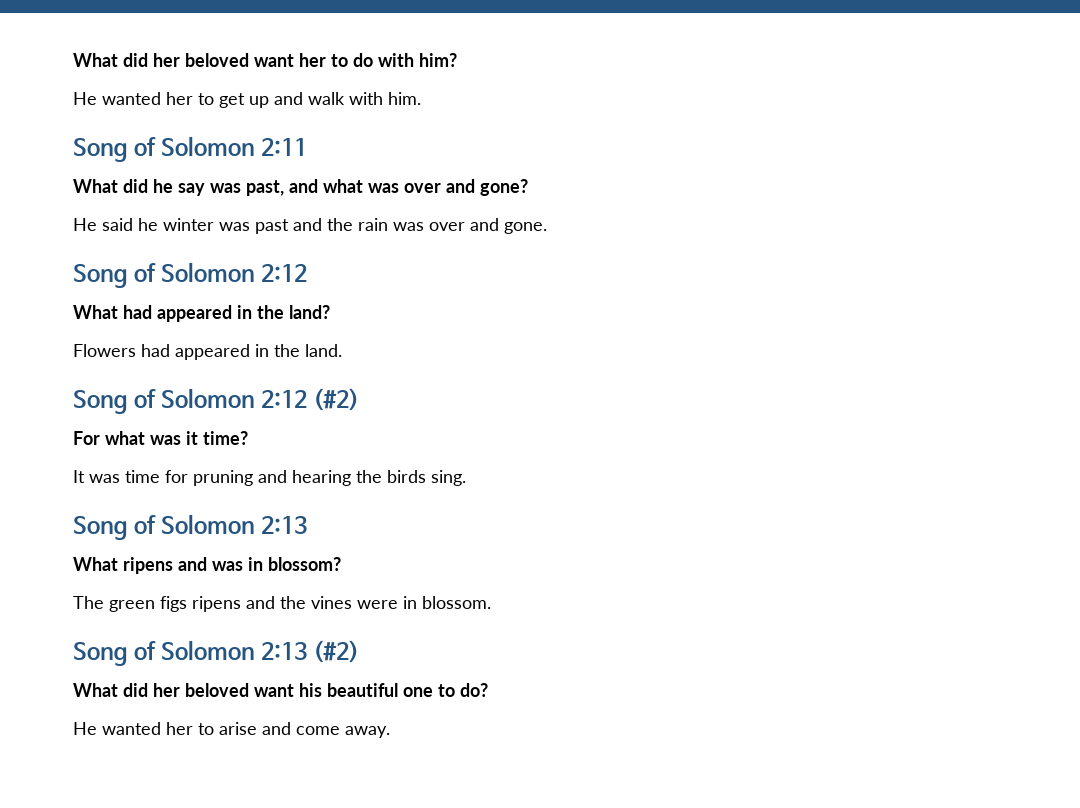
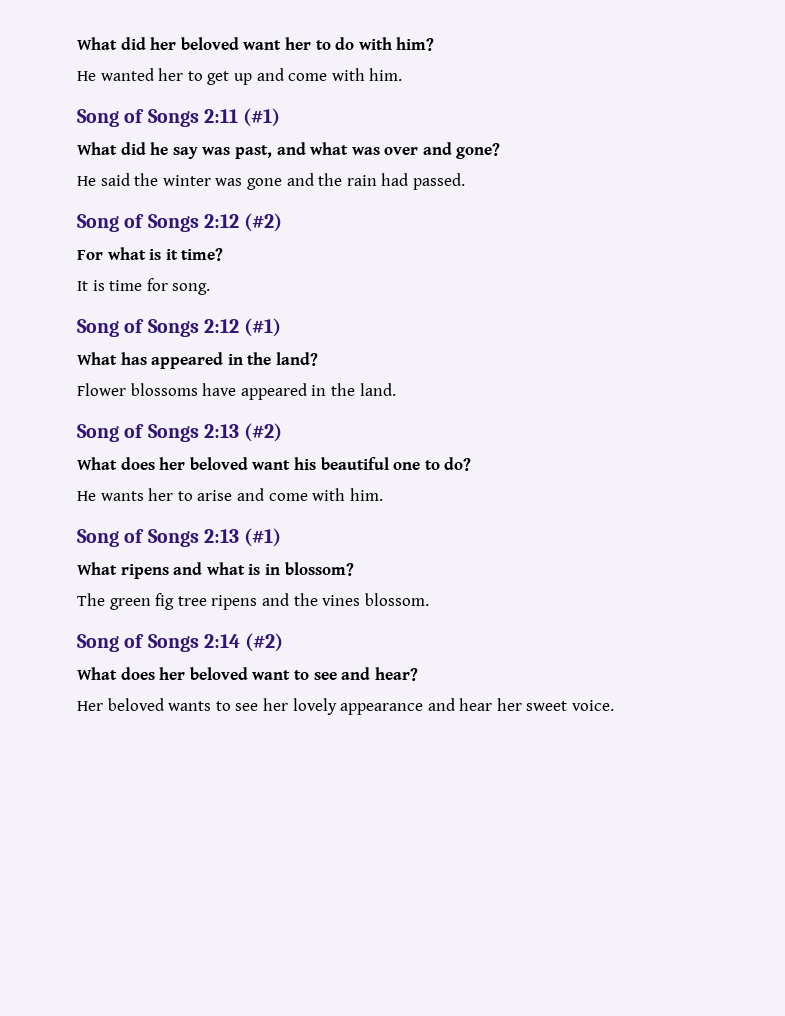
- He wanted her to get up and walk with him.
- Song of Solomon 2:11
+ He wanted her to get up and come with him.
+ Song of Songs 2:11 (#1)
- He said he winter was past and the rain was over and gone.
- Song of Solomon 2:12
- What had appeared in the land?
+ He said the winter was gone and the rain had passed.
+ Song of Songs 2:12 (#2)
+ For what is it time?
+ It is time for song.
+ Song of Songs 2:12 (#1)
+ What has appeared in the land?
- Flowers had appeared in the land.
+ Flower blossoms have appeared in the land.
- Song of Solomon 2:12 (#2)
- For what was it time?
- It was time for pruning and hearing the birds sing.
- Song of Solomon 2:13
- What ripens and was in blossom?
- The green figs ripens and the vines were in blossom.
- Song of Solomon 2:13 (#2)
+ Song of Songs 2:13 (#2)
- What did her beloved want his beautiful one to do?
+ What does her beloved want his beautiful one to do?
- He wanted her to arise and come away.
+ He wants her to arise and come with him.
+ Song of Songs 2:13 (#1)
+ What ripens and what is in blossom?
+ The green fig tree ripens and the vines blossom.
+ Song of Songs 2:14 (#2)
+ What does her beloved want to see and hear?
+ Her beloved wants to see her lovely appearance and hear her sweet voice.

